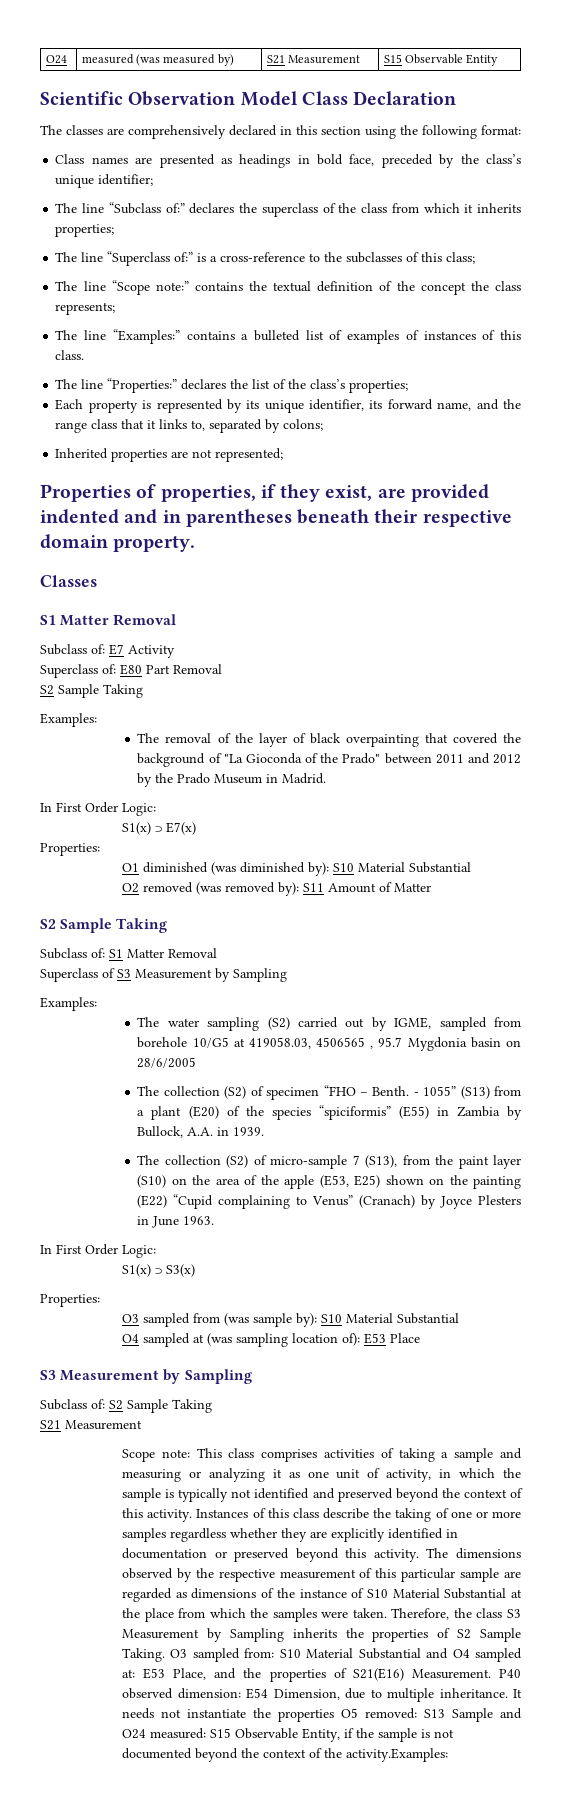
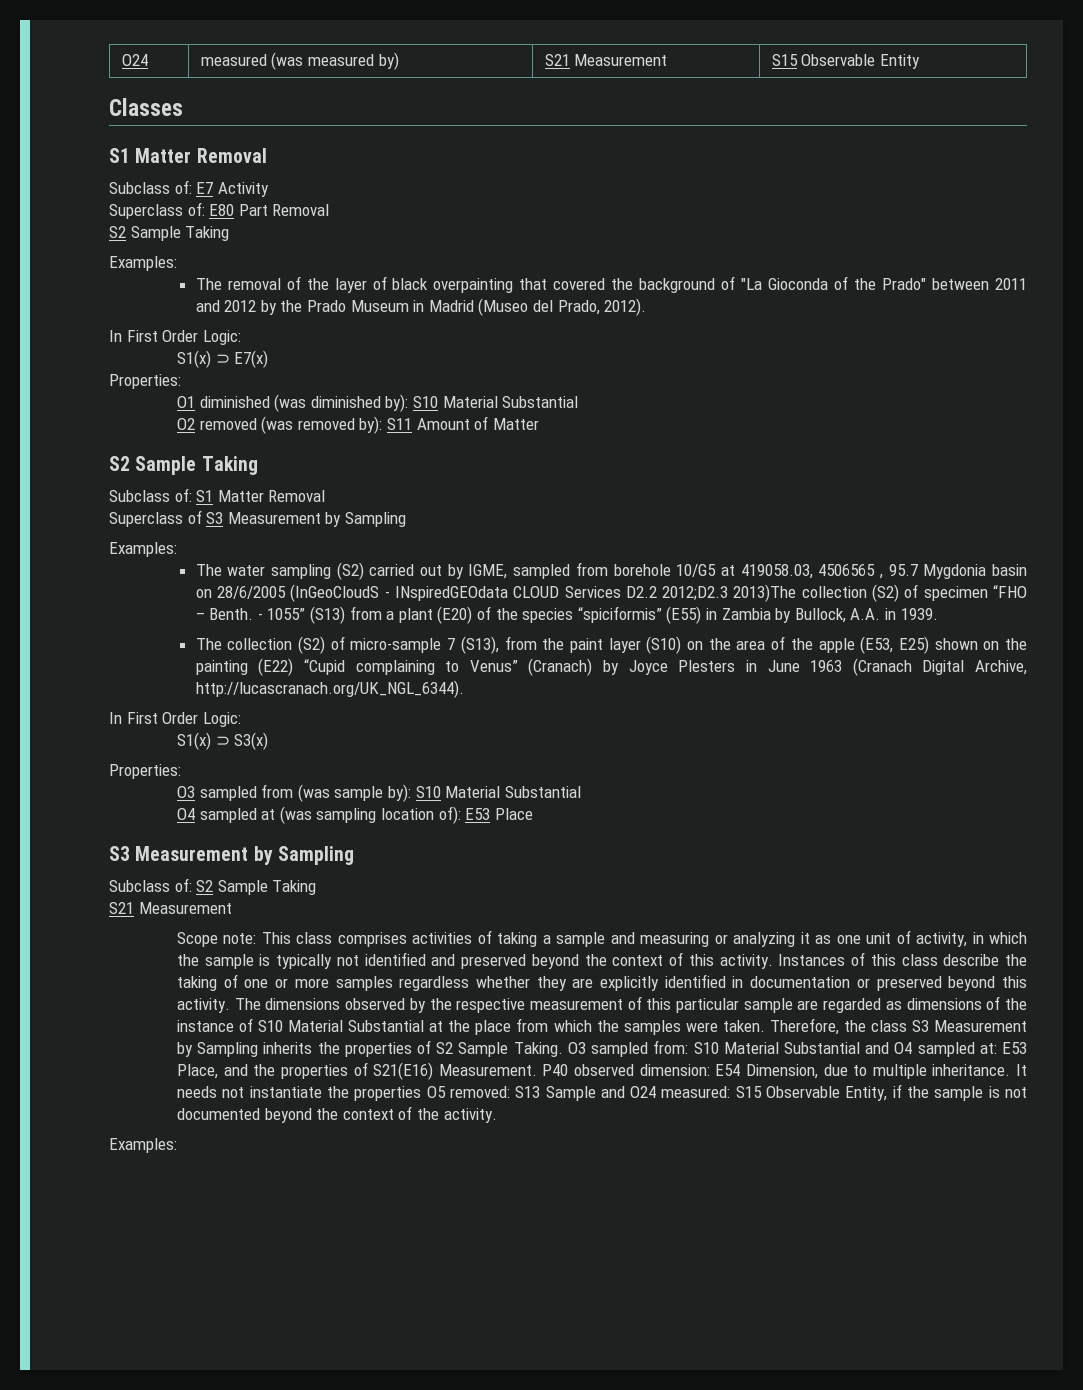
- Scientific Observation Model Class Declaration
- The classes are comprehensively declared in this section using the following format:
- Class names are presented as headings in bold face, preceded by the class’s unique identifier;
- The line “Subclass of:” declares the superclass of the class from which it inherits properties;
- The line “Superclass of:” is a cross-reference to the subclasses of this class;
- The line “Scope note:” contains the textual definition of the concept the class represents;
- The line “Examples:” contains a bulleted list of examples of instances of this class.
- The line “Properties:” declares the list of the class’s properties;
- Each property is represented by its unique identifier, its forward name, and the range class that it links to, separated by colons;
- Inherited properties are not represented;
- Properties of properties, if they exist, are provided indented and in parentheses beneath their respective domain property.
- The removal of the layer of black overpainting that covered the background of "La Gioconda of the Prado" between 2011 and 2012 by the Prado Museum in Madrid.
+ The removal of the layer of black overpainting that covered the background of "La Gioconda of the Prado" between 2011 and 2012 by the Prado Museum in Madrid (Museo del Prado, 2012).
- The water sampling (S2) carried out by IGME, sampled from borehole 10/G5 at 419058.03, 4506565 , 95.7 Mygdonia basin on 28/6/2005
- The collection (S2) of specimen “FHO – Benth.
+ The water sampling (S2) carried out by IGME, sampled from borehole 10/G5 at 419058.03, 4506565 , 95.7 Mygdonia basin on 28/6/2005 (InGeoCloudS - INspiredGEOdata CLOUD Services D2.2 2012;D2.3 2013)The collection (S2) of specimen “FHO – Benth.
- The collection (S2) of micro-sample 7 (S13), from the paint layer (S10) on the area of the apple (E53, E25) shown on the painting (E22) “Cupid complaining to Venus” (Cranach) by Joyce Plesters in June 1963.
+ The collection (S2) of micro-sample 7 (S13), from the paint layer (S10) on the area of the apple (E53, E25) shown on the painting (E22) “Cupid complaining to Venus” (Cranach) by Joyce Plesters in June 1963 (Cranach Digital Archive, http://lucascranach.org/UK_NGL_6344).
- It needs not instantiate the properties O5 removed: S13 Sample and O24 measured: S15 Observable Entity, if the sample is not documented beyond the context of the activity.Examples:
+ It needs not instantiate the properties O5 removed: S13 Sample and O24 measured: S15 Observable Entity, if the sample is not documented beyond the context of the activity.
+ Examples:

